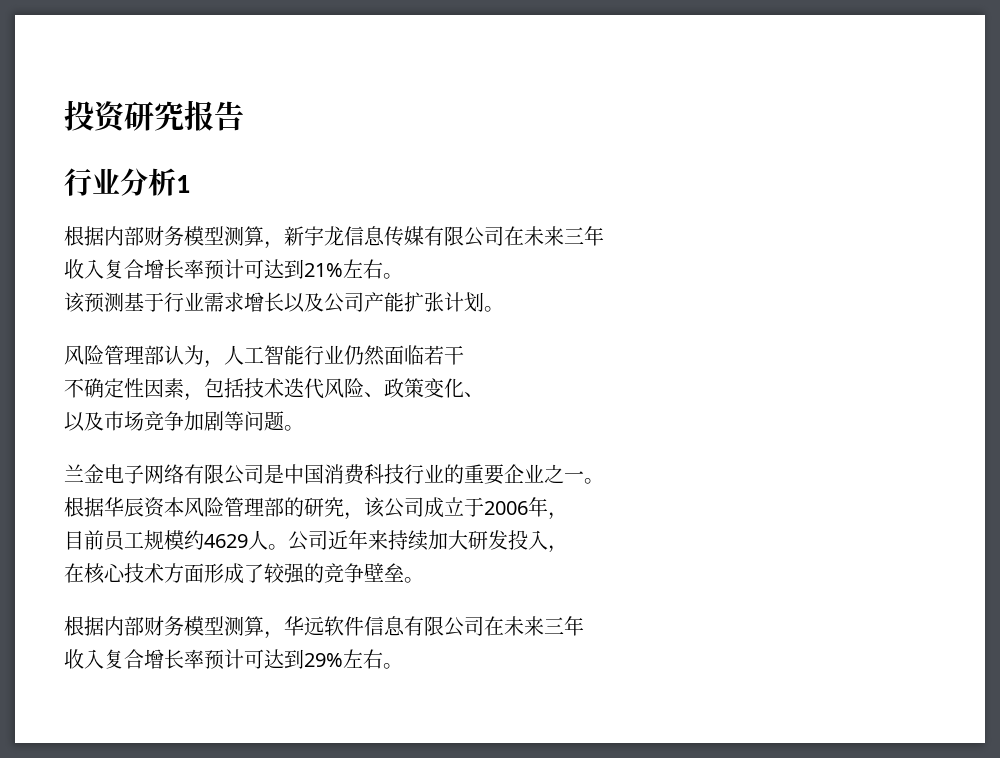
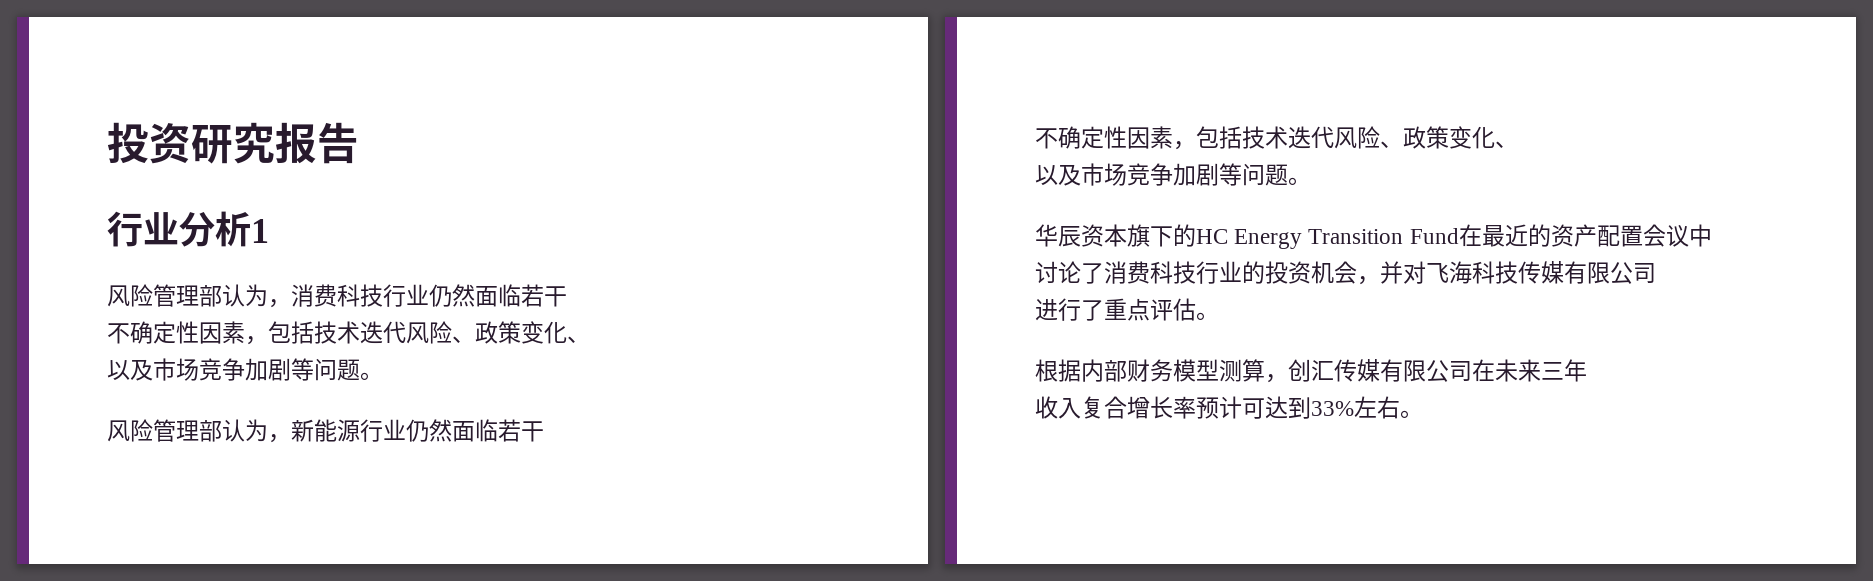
- 根据内部财务模型测算，新宇龙信息传媒有限公司在未来三年
- 收入复合增长率预计可达到21%左右。
- 该预测基于行业需求增长以及公司产能扩张计划。
- 风险管理部认为，人工智能行业仍然面临若干
+ 风险管理部认为，消费科技行业仍然面临若干
- 兰金电子网络有限公司是中国消费科技行业的重要企业之一。
- 根据华辰资本风险管理部的研究，该公司成立于2006年，
- 目前员工规模约4629人。公司近年来持续加大研发投入，
- 在核心技术方面形成了较强的竞争壁垒。
+ 风险管理部认为，新能源行业仍然面临若干
+ 不确定性因素，包括技术迭代风险、政策变化、
+ 以及市场竞争加剧等问题。
+ 华辰资本旗下的HC Energy Transition Fund在最近的资产配置会议中
+ 讨论了消费科技行业的投资机会，并对飞海科技传媒有限公司
+ 进行了重点评估。
- 根据内部财务模型测算，华远软件信息有限公司在未来三年
+ 根据内部财务模型测算，创汇传媒有限公司在未来三年
- 收入复合增长率预计可达到29%左右。
+ 收入复合增长率预计可达到33%左右。

